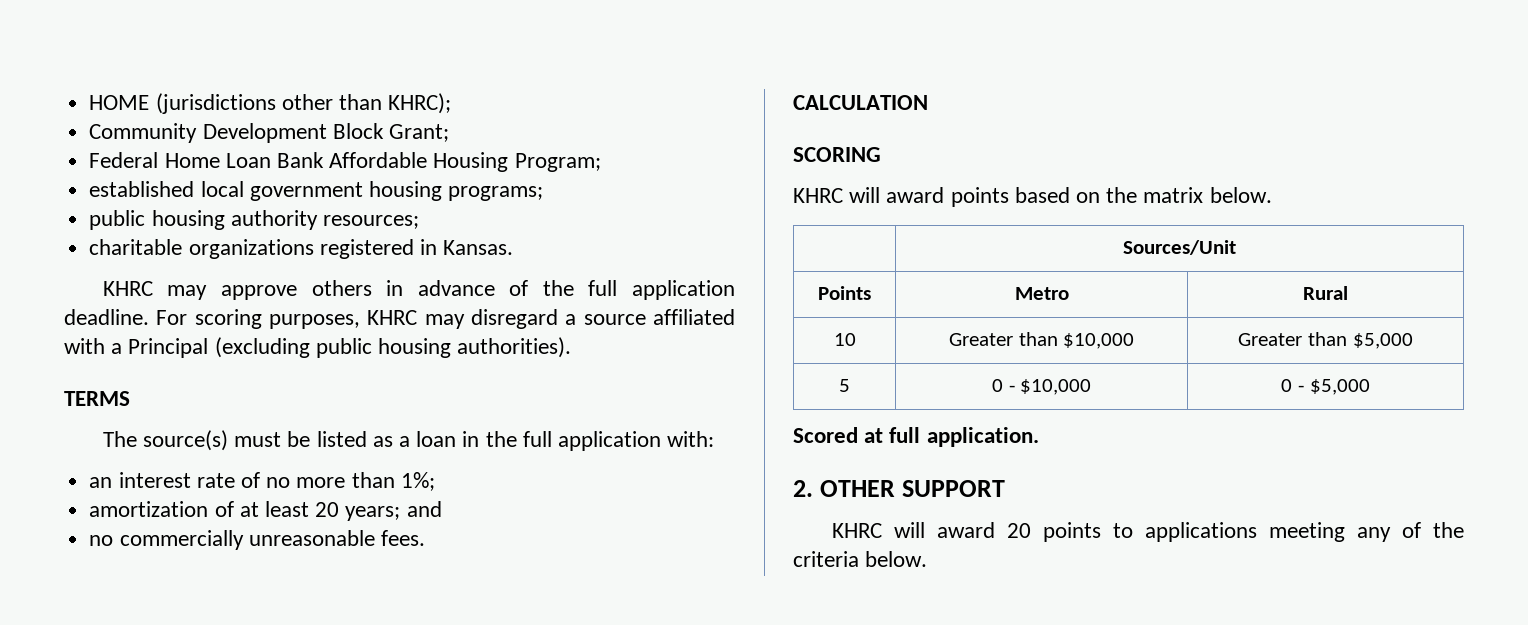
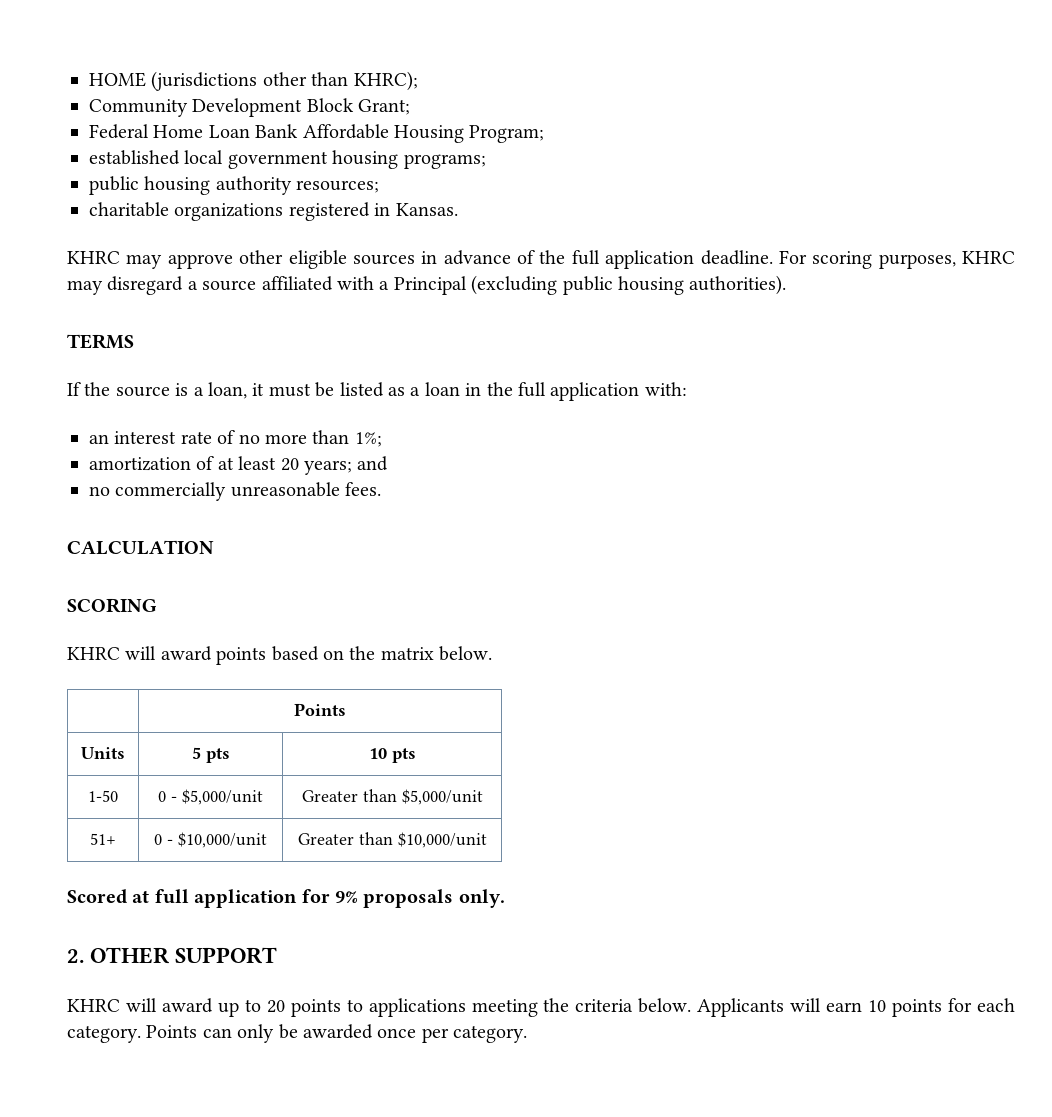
- KHRC may approve others in advance of the full application deadline.
+ KHRC may approve other eligible sources in advance of the full application deadline.
- The source(s) must be listed as a loan in the full application with:
+ If the source is a loan, it must be listed as a loan in the full application with:
- | Sources/Unit
- Points | Metro | Rural
- 10 | Greater than $10,000 | Greater than $5,000
- 5 | 0 - $10,000 | 0 - $5,000
- Scored at full application.
+ | Points
+ Units | 5 pts | 10 pts
+ 1-50 | 0 - $5,000/unit | Greater than $5,000/unit
+ 51+ | 0 - $10,000/unit | Greater than $10,000/unit
+ Scored at full application for 9% proposals only.
- KHRC will award 20 points to applications meeting any of the criteria below.
+ KHRC will award up to 20 points to applications meeting the criteria below.
+ Applicants will earn 10 points for each category. Points can only be awarded once per category.

